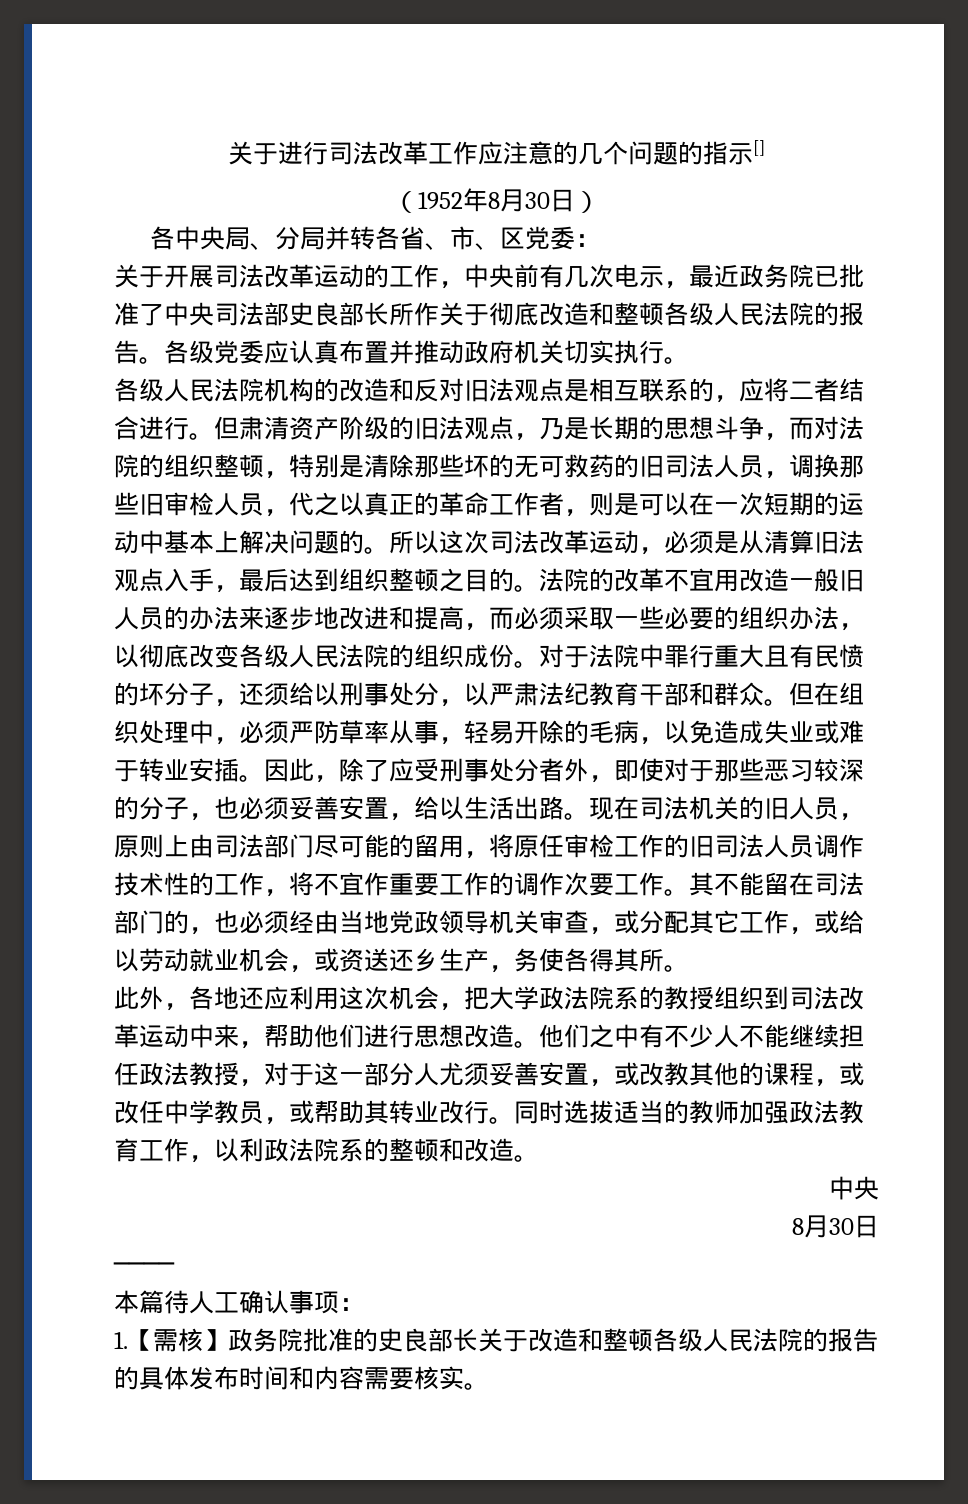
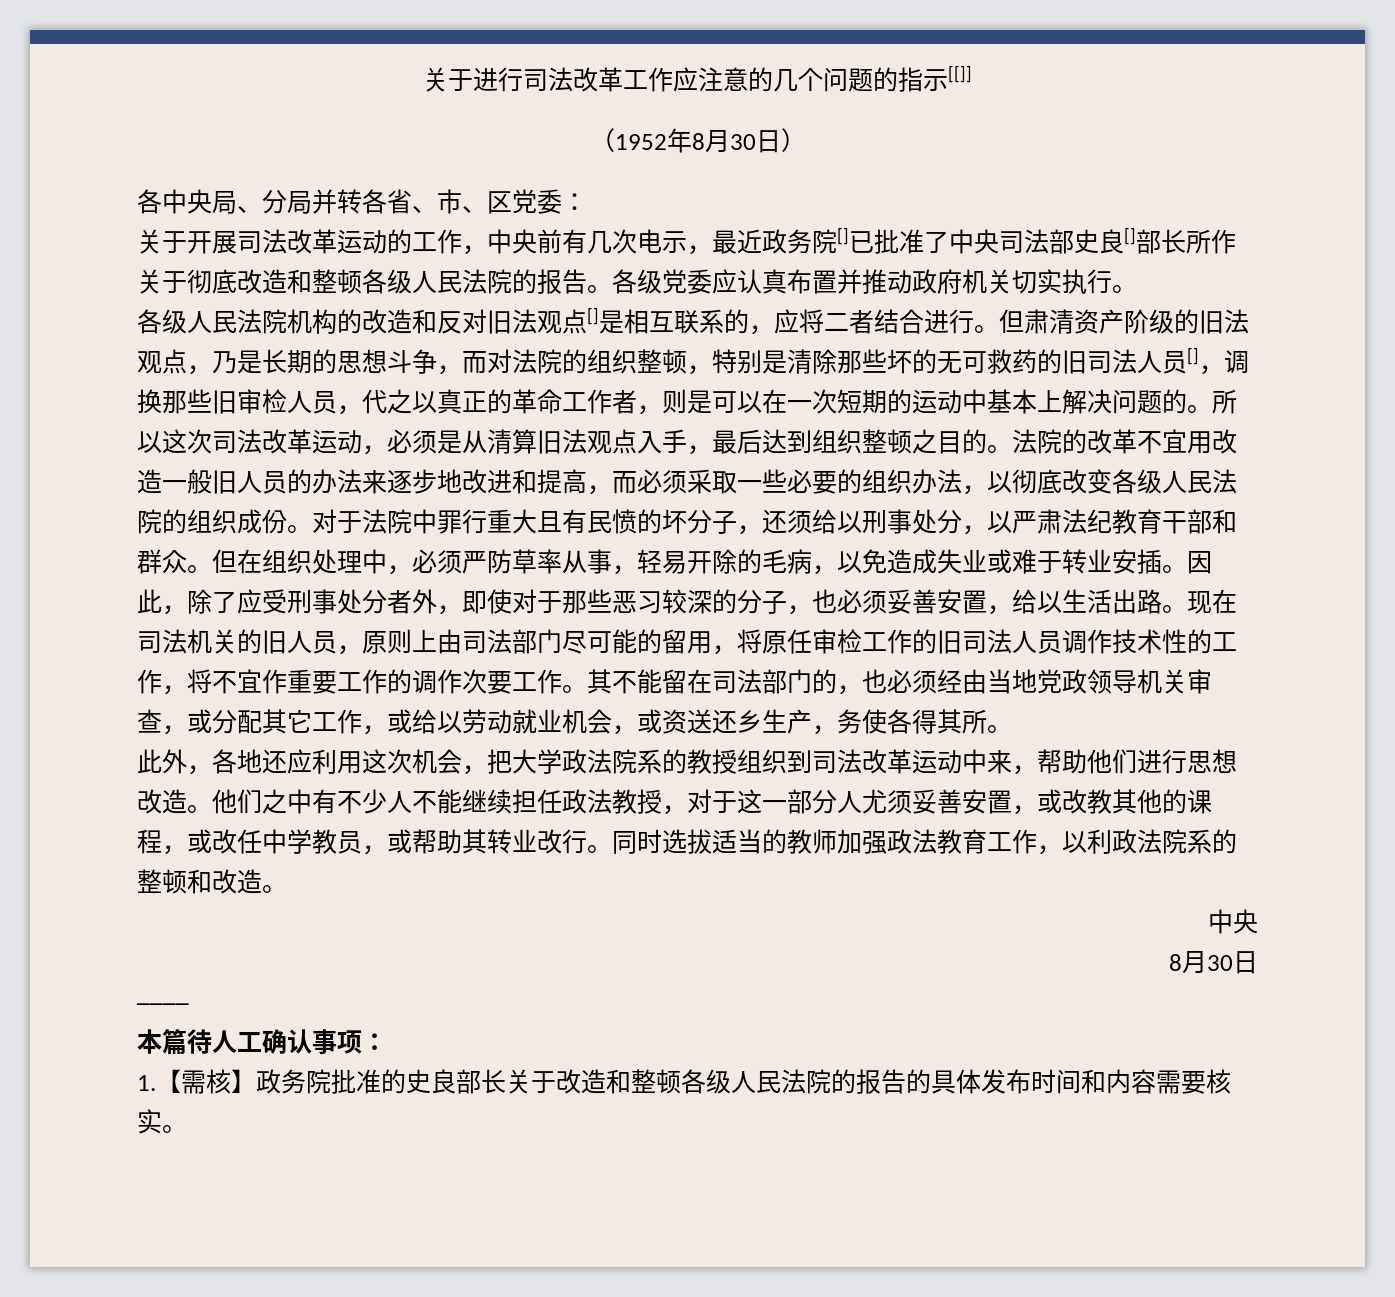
- 关于进行司法改革工作应注意的几个问题的指示[]
+ 关于进行司法改革工作应注意的几个问题的指示[[]]
- 关于开展司法改革运动的工作，中央前有几次电示，最近政务院已批准了中央司法部史良部长所作关于彻底改造和整顿各级人民法院的报告。
+ 关于开展司法改革运动的工作，中央前有几次电示，最近政务院[]已批准了中央司法部史良[]部长所作关于彻底改造和整顿各级人民法院的报告。
- 各级人民法院机构的改造和反对旧法观点是相互联系的，应将二者结合进行。
+ 各级人民法院机构的改造和反对旧法观点[]是相互联系的，应将二者结合进行。
- 但肃清资产阶级的旧法观点，乃是长期的思想斗争，而对法院的组织整顿，特别是清除那些坏的无可救药的旧司法人员，调换那些旧审检人员，代之以真正的革命工作者，则是可以在一次短期的运动中基本上解决问题的。
+ 但肃清资产阶级的旧法观点，乃是长期的思想斗争，而对法院的组织整顿，特别是清除那些坏的无可救药的旧司法人员[]，调换那些旧审检人员，代之以真正的革命工作者，则是可以在一次短期的运动中基本上解决问题的。

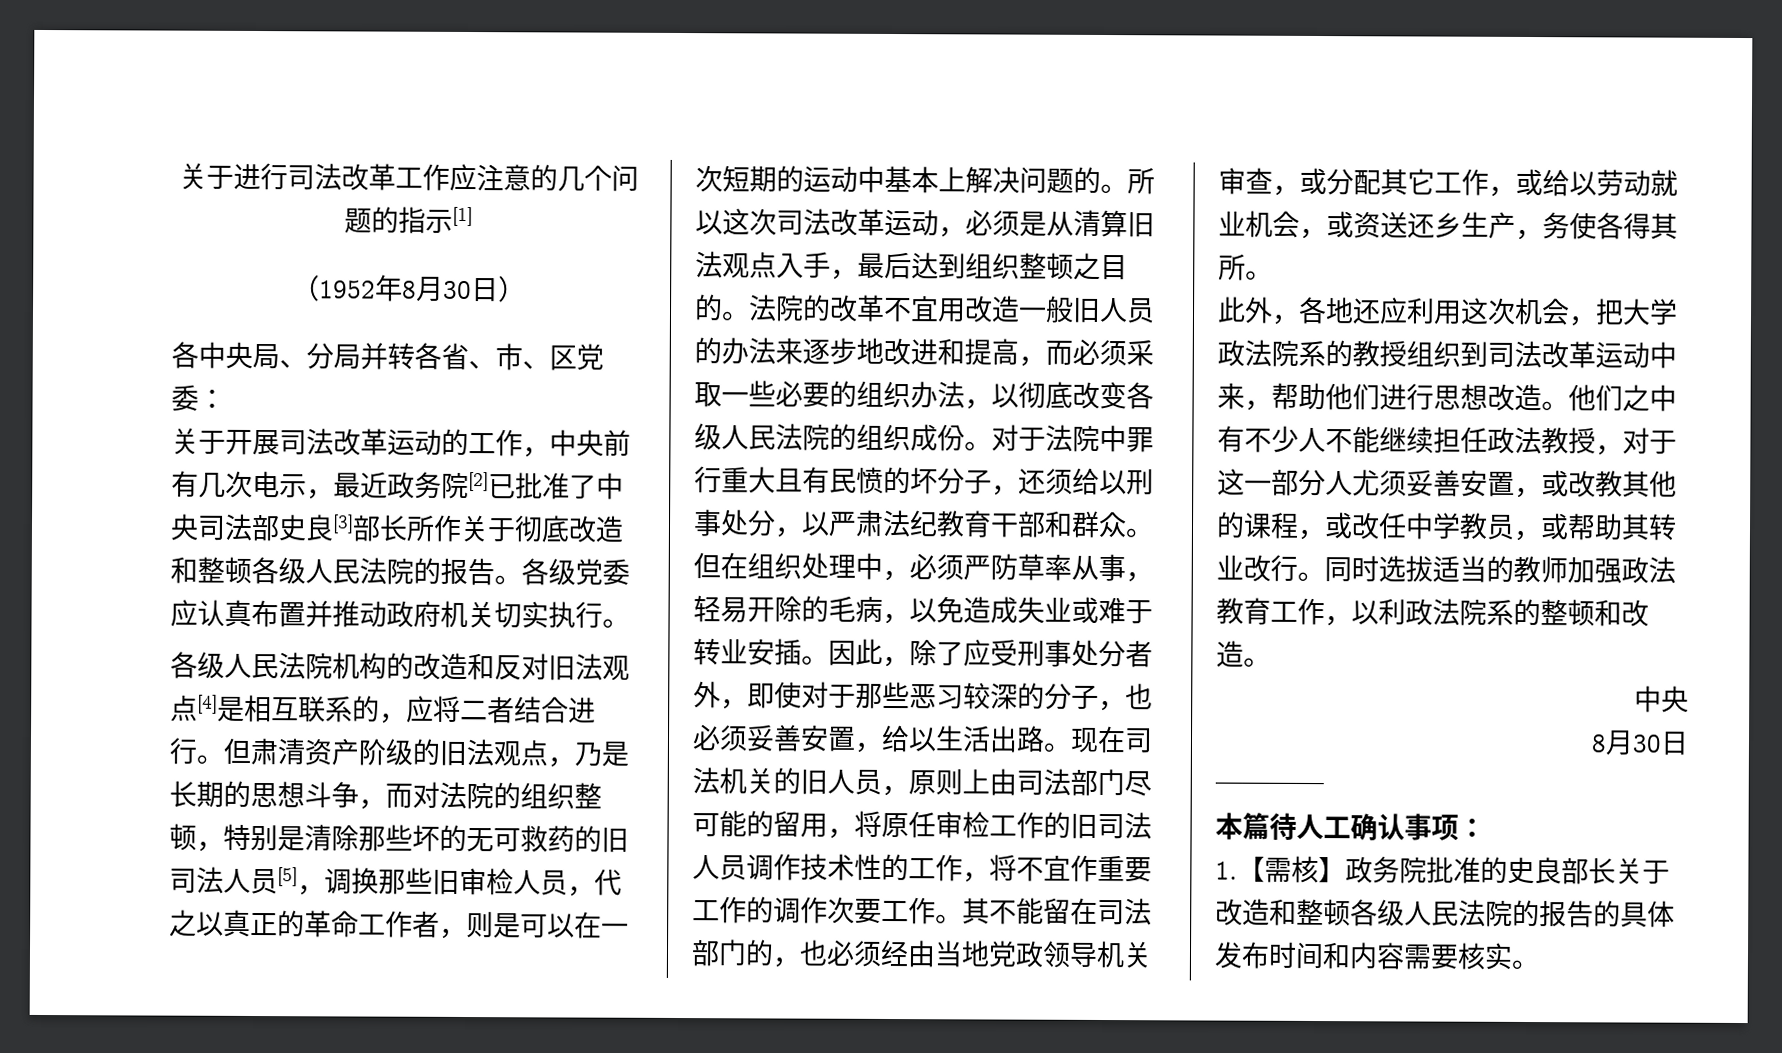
- 关于进行司法改革工作应注意的几个问题的指示[[]]
+ 关于进行司法改革工作应注意的几个问题的指示[1]
- 关于开展司法改革运动的工作，中央前有几次电示，最近政务院[]已批准了中央司法部史良[]部长所作关于彻底改造和整顿各级人民法院的报告。
+ 关于开展司法改革运动的工作，中央前有几次电示，最近政务院[2]已批准了中央司法部史良[3]部长所作关于彻底改造和整顿各级人民法院的报告。
- 各级人民法院机构的改造和反对旧法观点[]是相互联系的，应将二者结合进行。
+ 各级人民法院机构的改造和反对旧法观点[4]是相互联系的，应将二者结合进行。
- 但肃清资产阶级的旧法观点，乃是长期的思想斗争，而对法院的组织整顿，特别是清除那些坏的无可救药的旧司法人员[]，调换那些旧审检人员，代之以真正的革命工作者，则是可以在一次短期的运动中基本上解决问题的。
+ 但肃清资产阶级的旧法观点，乃是长期的思想斗争，而对法院的组织整顿，特别是清除那些坏的无可救药的旧司法人员[5]，调换那些旧审检人员，代之以真正的革命工作者，则是可以在一次短期的运动中基本上解决问题的。

